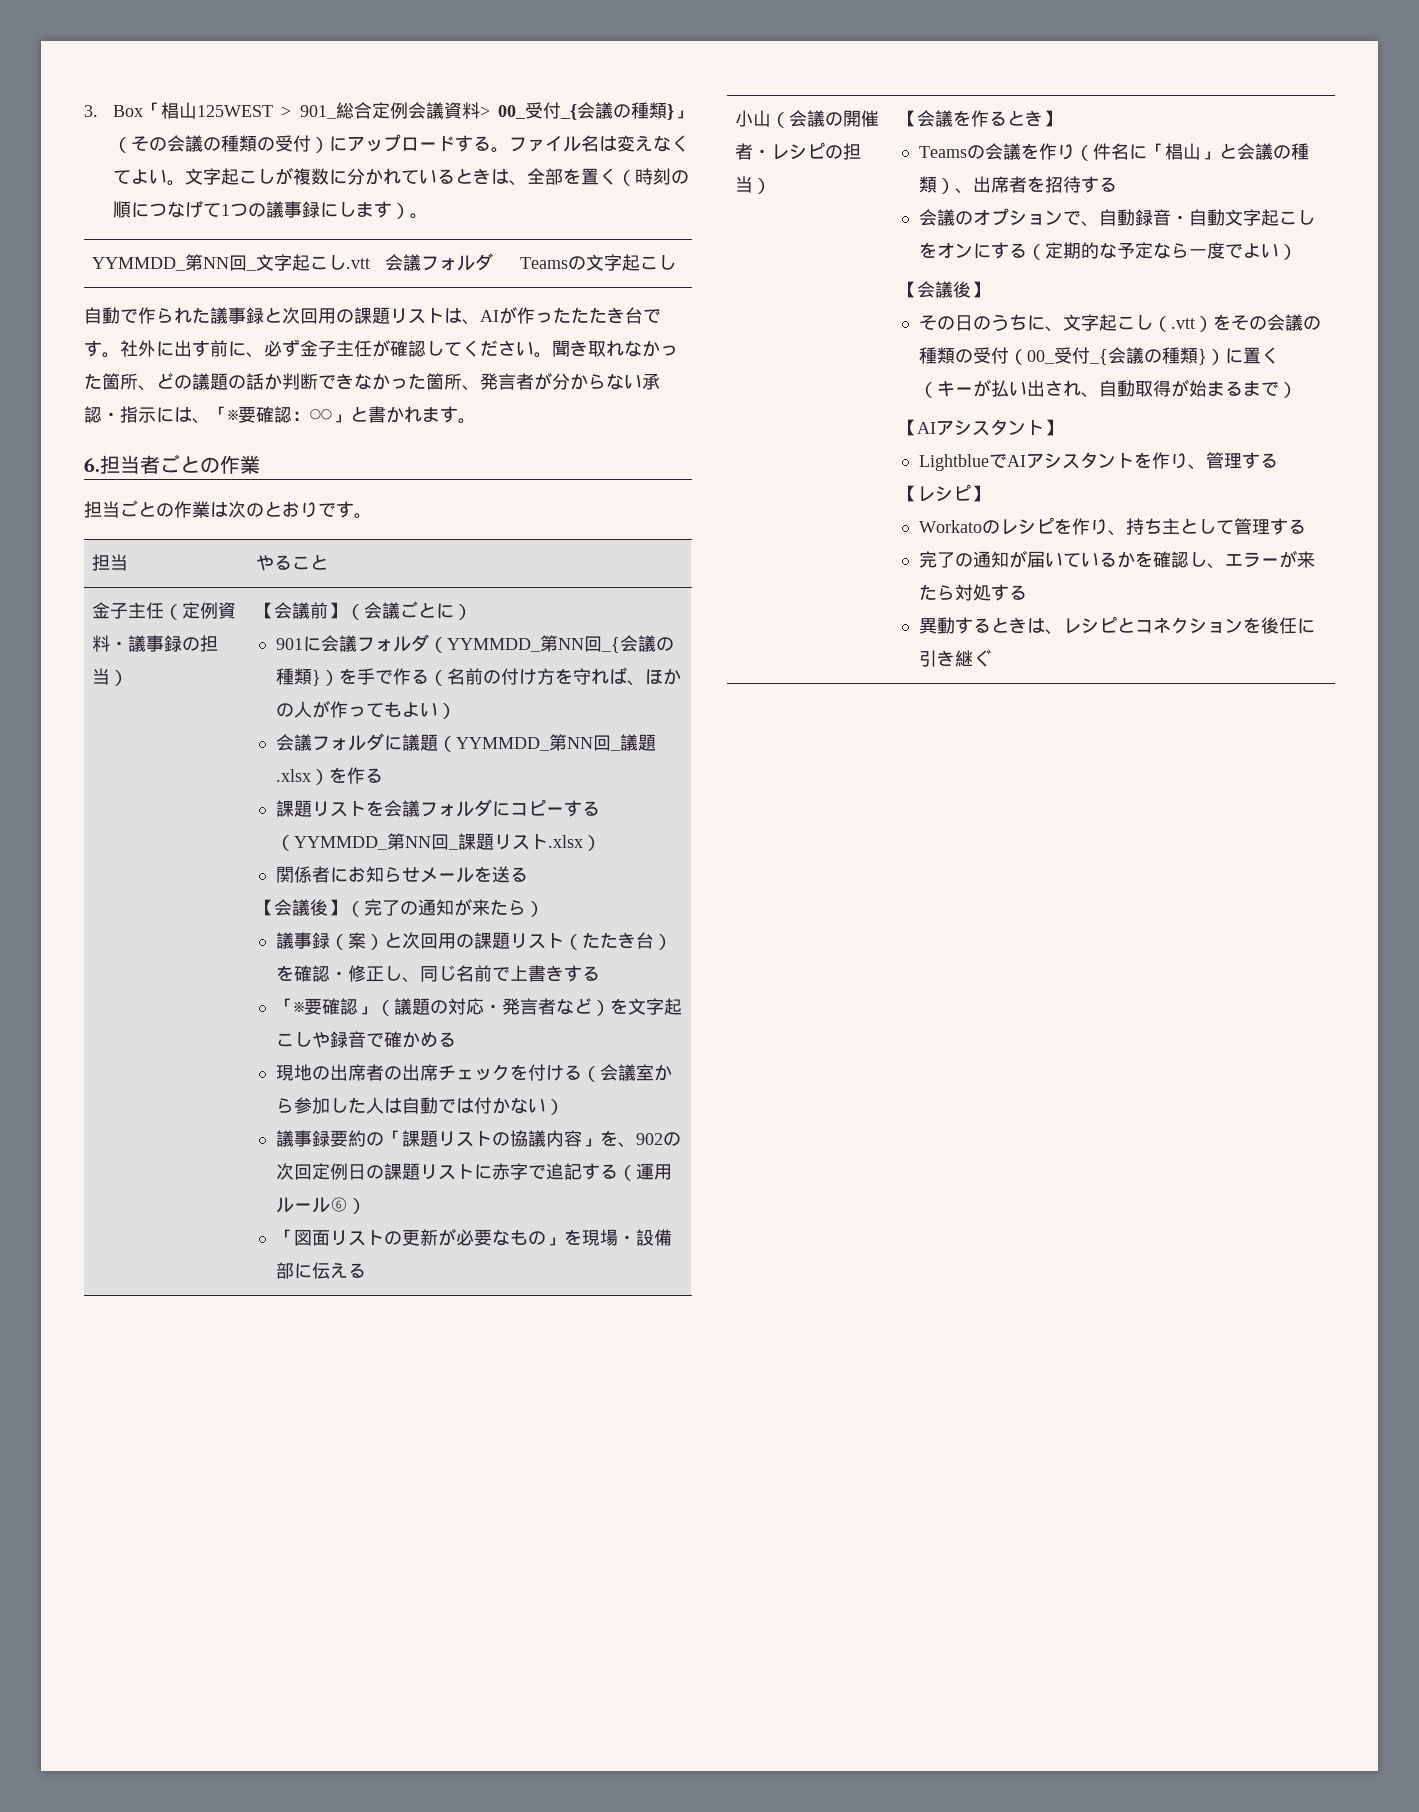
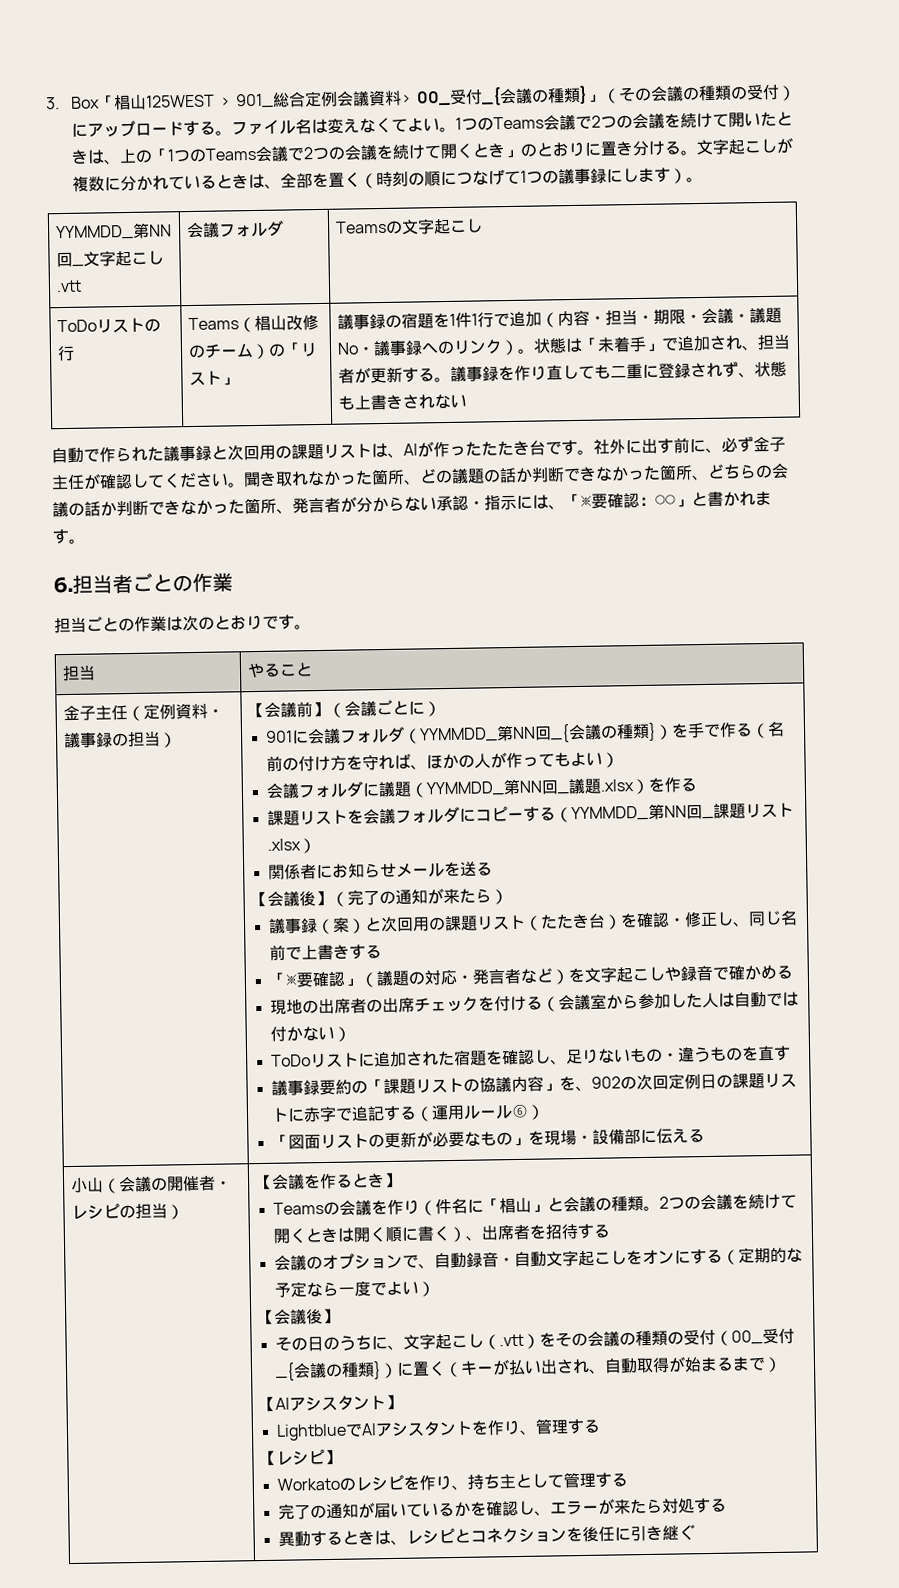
+ 1つのTeams会議で2つの会議を続けて開いたときは、上の「1つのTeams会議で2つの会議を続けて開くとき」のとおりに置き分ける。
+ ToDoリストの行 | Teams（椙山改修のチーム）の「リスト」 | 議事録の宿題を1件1行で追加（内容・担当・期限・会議・議題No・議事録へのリンク）。状態は「未着手」で追加され、担当者が更新する。議事録を作り直しても二重に登録されず、状態も上書きされない
- 聞き取れなかった箇所、どの議題の話か判断できなかった箇所、発言者が分からない承認・指示には、「※要確認：◯◯」と書かれます。
+ 聞き取れなかった箇所、どの議題の話か判断できなかった箇所、どちらの会議の話か判断できなかった箇所、発言者が分からない承認・指示には、「※要確認：◯◯」と書かれます。
+ ToDoリストに追加された宿題を確認し、足りないもの・違うものを直す
- Teamsの会議を作り（件名に「椙山」と会議の種類）、出席者を招待する
+ Teamsの会議を作り（件名に「椙山」と会議の種類。2つの会議を続けて開くときは開く順に書く）、出席者を招待する

